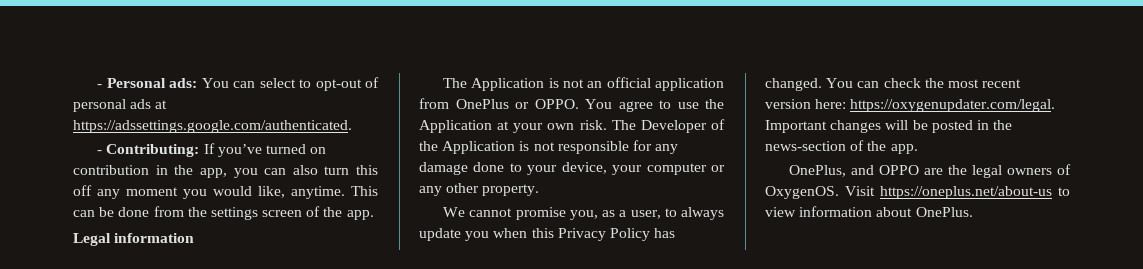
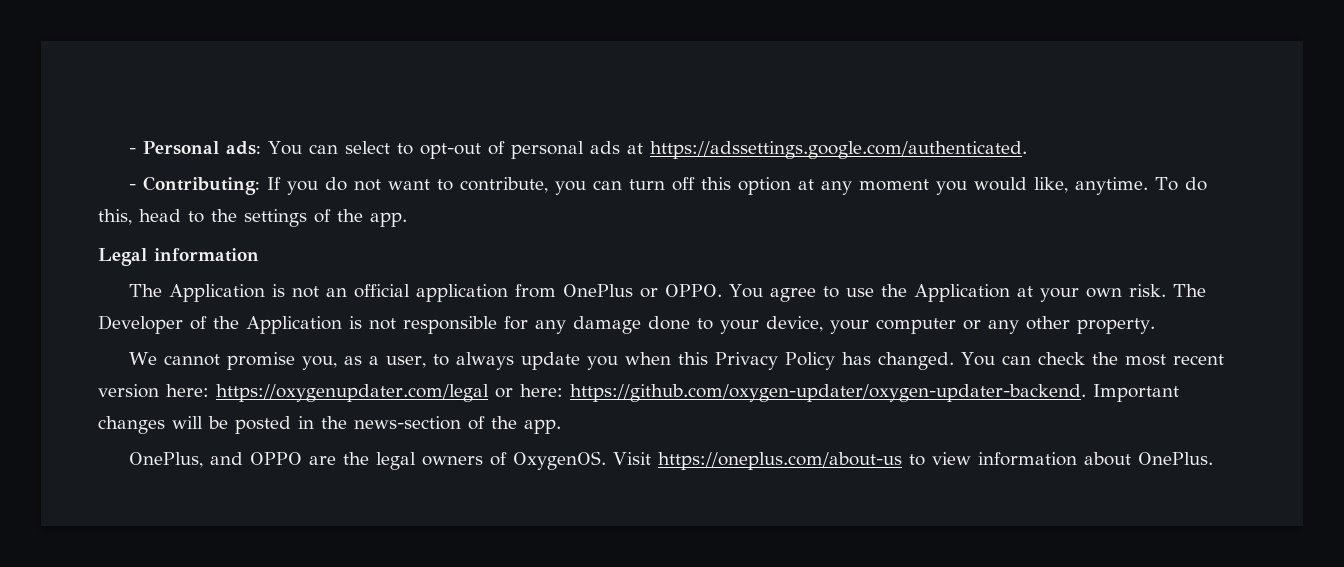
- - Contributing: If you’ve turned on contribution in the app, you can also turn this off any moment you would like, anytime.
+ - Contributing: If you do not want to contribute, you can turn off this option at any moment you would like, anytime.
- This can be done from the settings screen of the app.
+ To do this, head to the settings of the app.
- You can check the most recent version here: https://oxygenupdater.com/legal. Important changes will be posted in the news-section of the app.
+ You can check the most recent version here: https://oxygenupdater.com/legal or here: https://github.com/oxygen-updater/oxygen-updater-backend. Important changes will be posted in the news-section of the app.
- Visit https://oneplus.net/about-us to view information about OnePlus.
+ Visit https://oneplus.com/about-us to view information about OnePlus.

